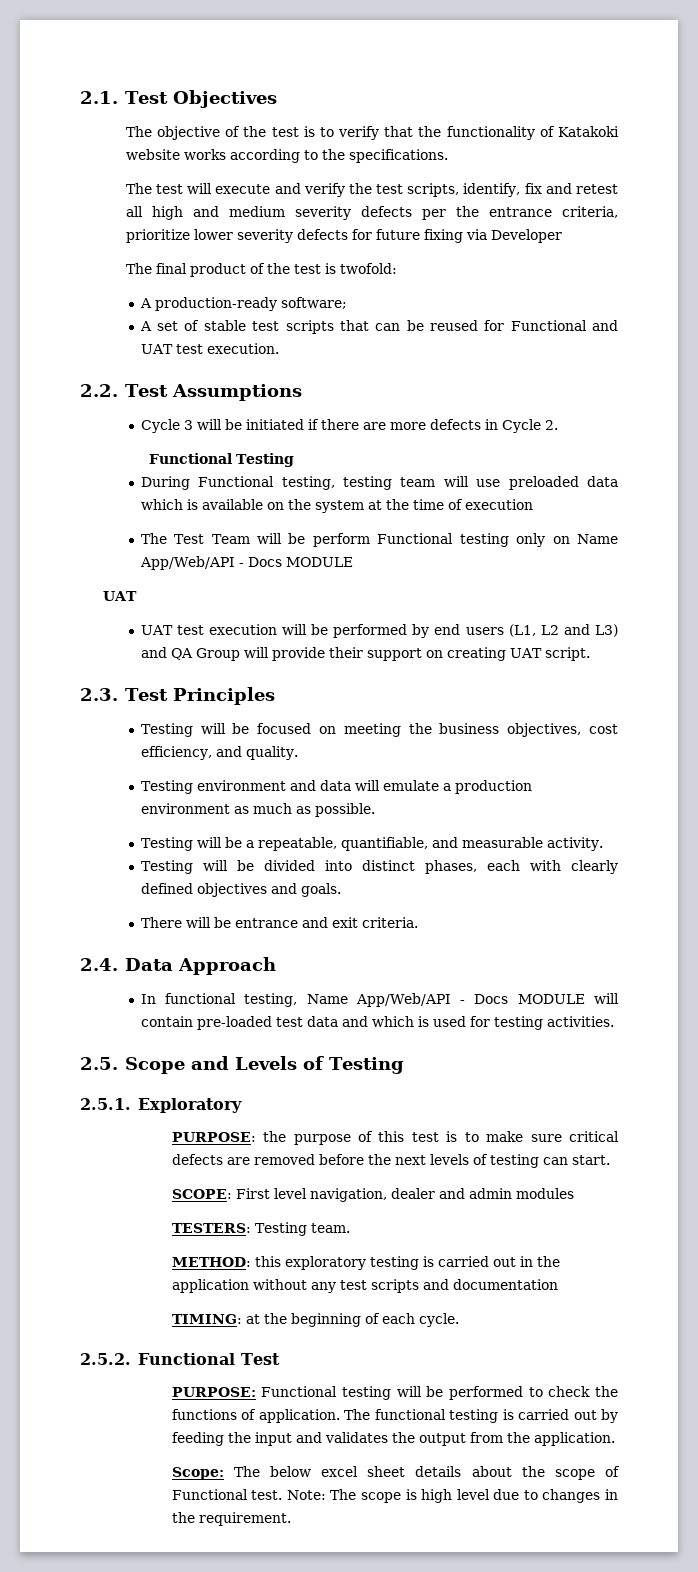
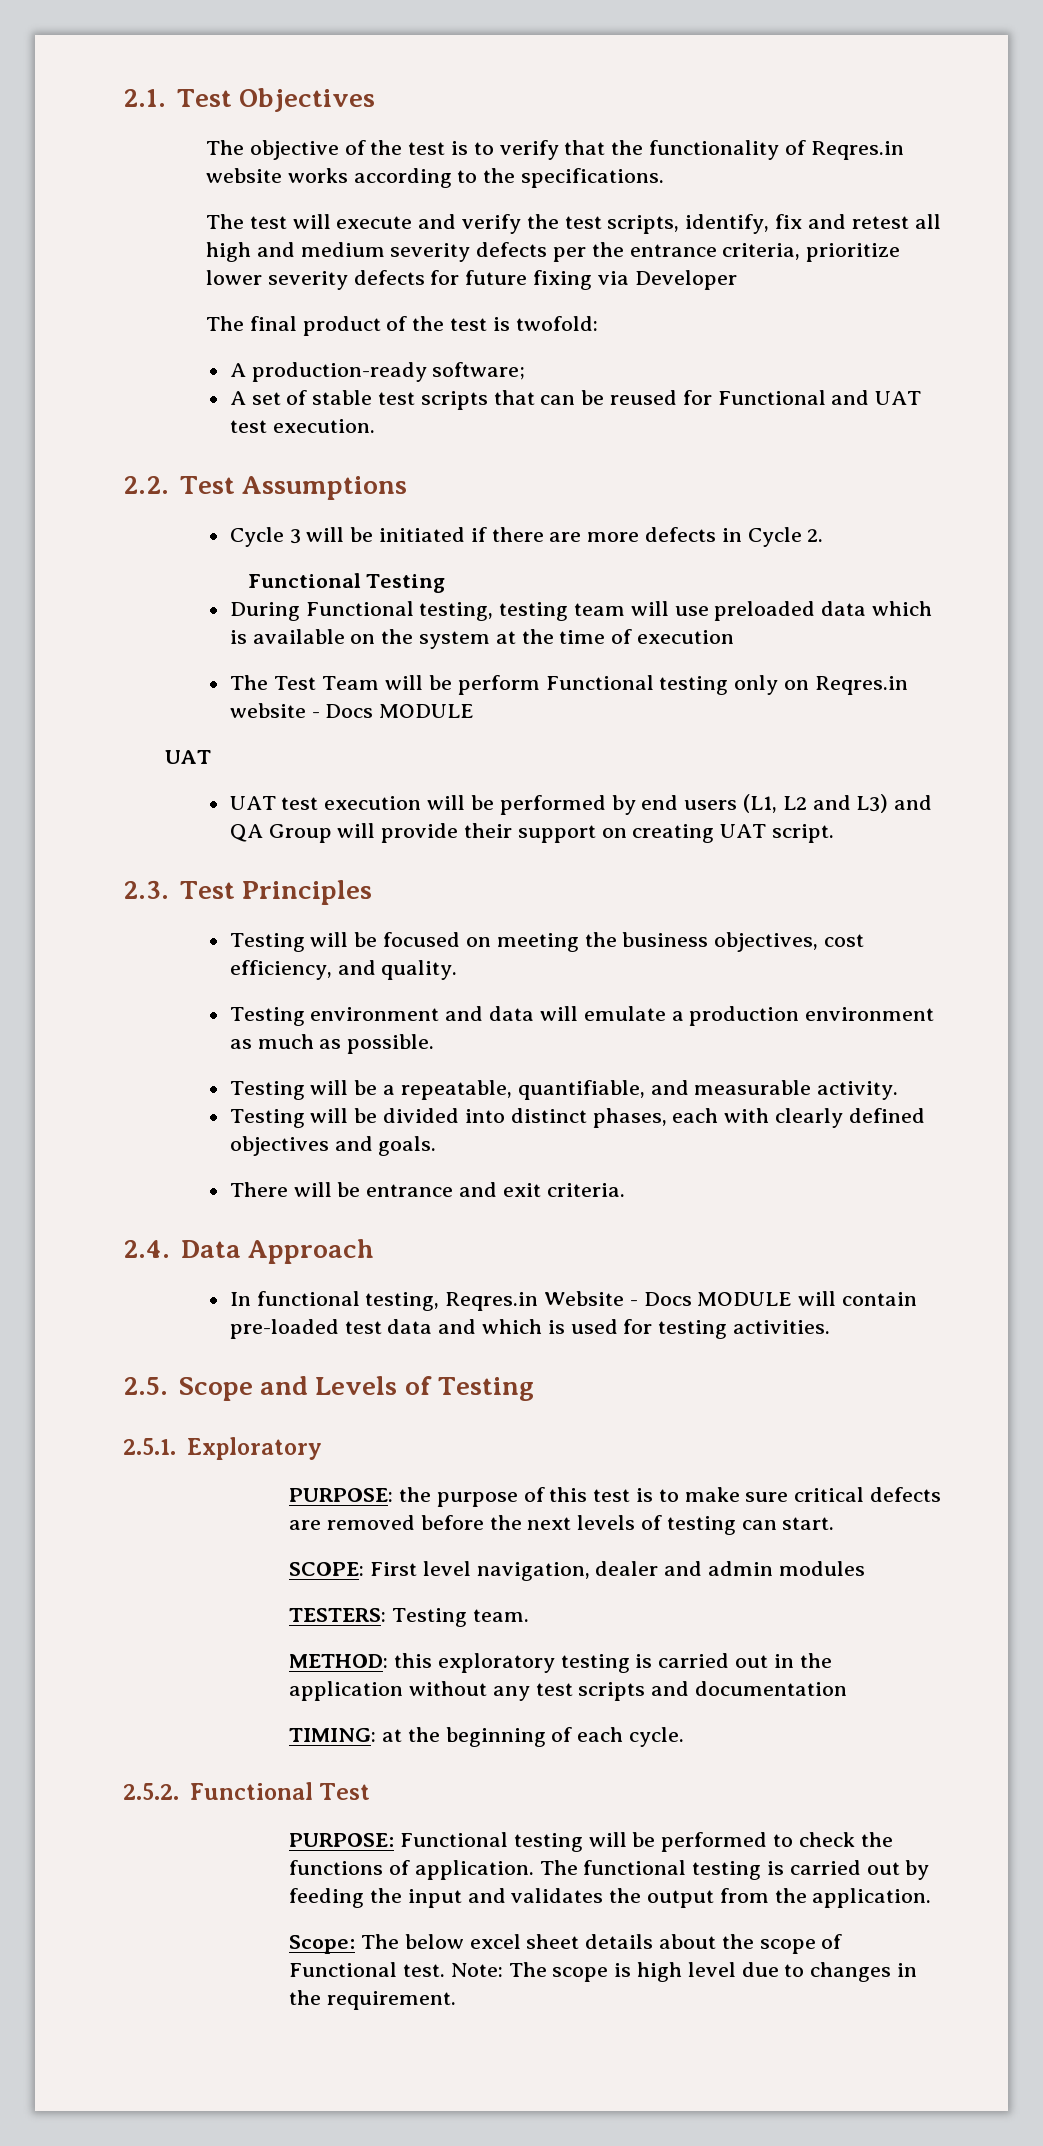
- The objective of the test is to verify that the functionality of Katakoki website works according to the specifications.
+ The objective of the test is to verify that the functionality of Reqres.in website works according to the specifications.
- The Test Team will be perform Functional testing only on Name App/Web/API - Docs MODULE
+ The Test Team will be perform Functional testing only on Reqres.in website - Docs MODULE
- In functional testing, Name App/Web/API - Docs MODULE will contain pre-loaded test data and which is used for testing activities.
+ In functional testing, Reqres.in Website - Docs MODULE will contain pre-loaded test data and which is used for testing activities.

